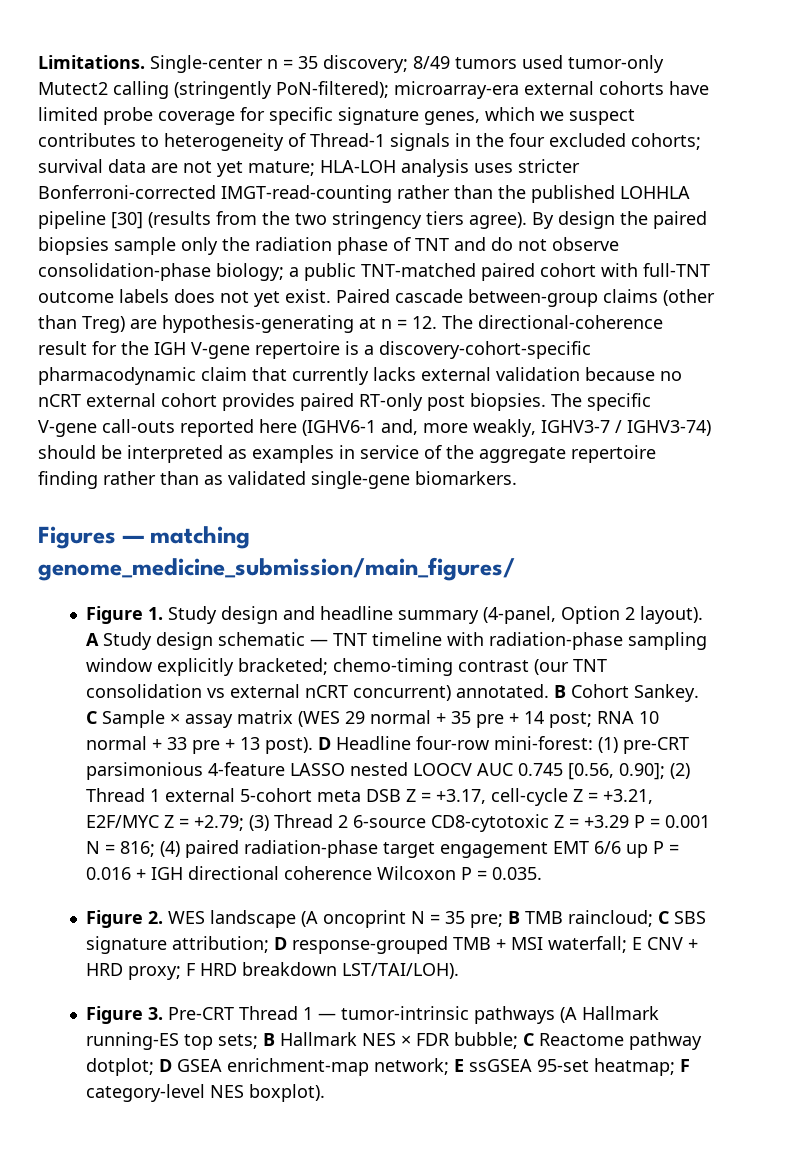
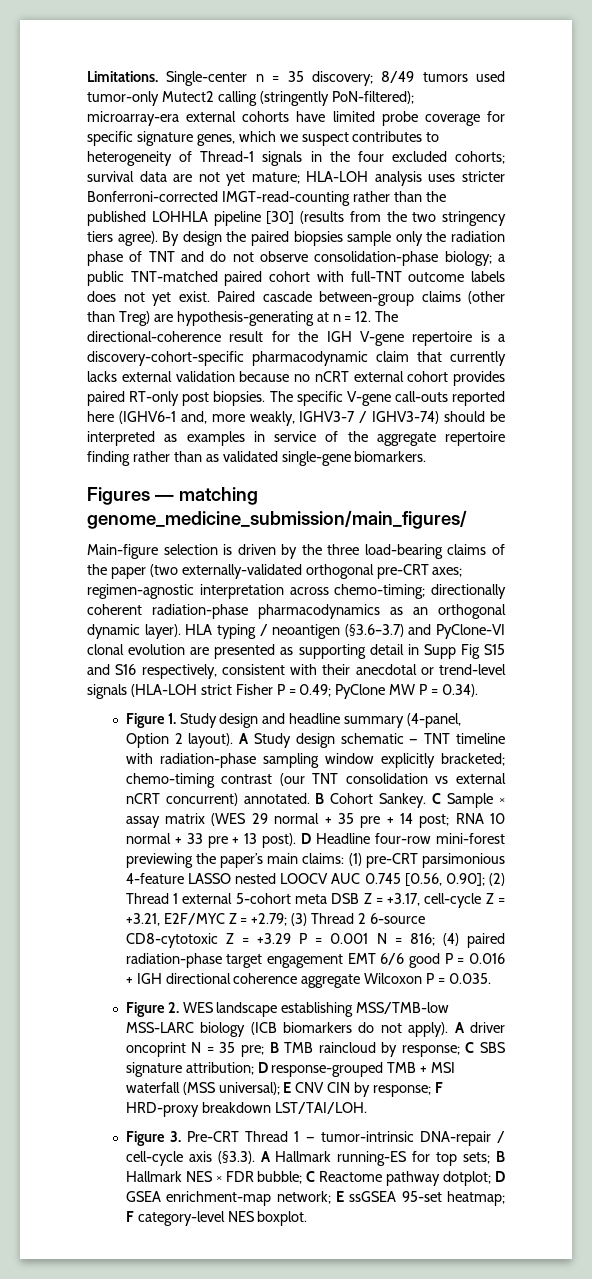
+ Main-figure selection is driven by the three load-bearing claims of the paper (two externally-validated orthogonal pre-CRT axes; regimen-agnostic interpretation across chemo-timing; directionally coherent radiation-phase pharmacodynamics as an orthogonal dynamic layer). HLA typing / neoantigen (§3.6–3.7) and PyClone-VI clonal evolution are presented as supporting detail in Supp Fig S15 and S16 respectively, consistent with their anecdotal or trend-level signals (HLA-LOH strict Fisher P = 0.49; PyClone MW P = 0.34).
- D Headline four-row mini-forest:
+ D Headline four-row mini-forest previewing the paper’s main claims:
- (4) paired radiation-phase target engagement EMT 6/6 up P = 0.016 + IGH directional coherence Wilcoxon P = 0.035.
+ (4) paired radiation-phase target engagement EMT 6/6 good P = 0.016 + IGH directional coherence aggregate Wilcoxon P = 0.035.
- Figure 2. WES landscape (A oncoprint N = 35 pre; B TMB raincloud; C SBS signature attribution; D response-grouped TMB + MSI waterfall; E CNV + HRD proxy; F HRD breakdown LST/TAI/LOH).
+ Figure 2. WES landscape establishing MSS/TMB-low MSS-LARC biology (ICB biomarkers do not apply). A driver oncoprint N = 35 pre; B TMB raincloud by response; C SBS signature attribution; D response-grouped TMB + MSI waterfall (MSS universal); E CNV CIN by response; F HRD-proxy breakdown LST/TAI/LOH.
- Figure 3. Pre-CRT Thread 1 — tumor-intrinsic pathways (A Hallmark running-ES top sets; B Hallmark NES × FDR bubble; C Reactome pathway dotplot; D GSEA enrichment-map network; E ssGSEA 95-set heatmap; F category-level NES boxplot).
+ Figure 3. Pre-CRT Thread 1 — tumor-intrinsic DNA-repair / cell-cycle axis (§3.3). A Hallmark running-ES for top sets; B Hallmark NES × FDR bubble; C Reactome pathway dotplot; D GSEA enrichment-map network; E ssGSEA 95-set heatmap; F category-level NES boxplot.

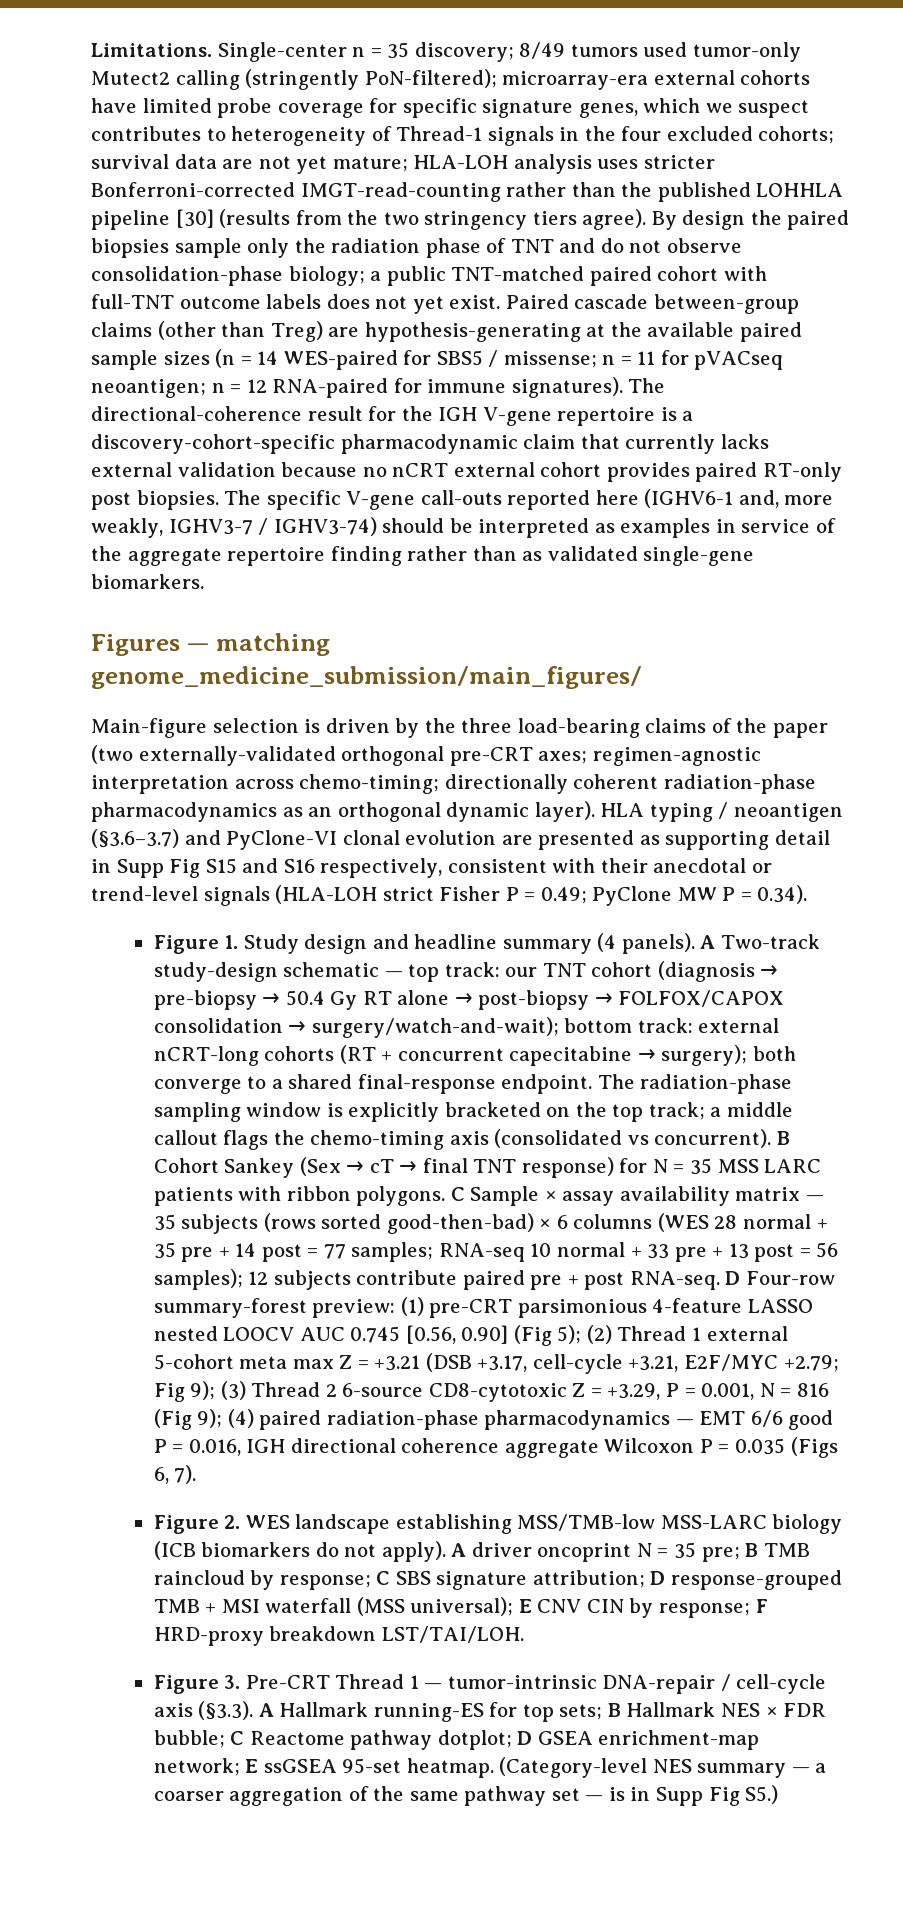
- Paired cascade between-group claims (other than Treg) are hypothesis-generating at n = 12. The directional-coherence result for the IGH V-gene repertoire is a discovery-cohort-specific pharmacodynamic claim that currently lacks external validation because no nCRT external cohort provides paired RT-only post biopsies.
+ Paired cascade between-group claims (other than Treg) are hypothesis-generating at the available paired sample sizes (n = 14 WES-paired for SBS5 / missense; n = 11 for pVACseq neoantigen; n = 12 RNA-paired for immune signatures). The directional-coherence result for the IGH V-gene repertoire is a discovery-cohort-specific pharmacodynamic claim that currently lacks external validation because no nCRT external cohort provides paired RT-only post biopsies.
- Figure 1. Study design and headline summary (4-panel, Option 2 layout). A Study design schematic — TNT timeline with radiation-phase sampling window explicitly bracketed; chemo-timing contrast (our TNT consolidation vs external nCRT concurrent) annotated. B Cohort Sankey. C Sample × assay matrix (WES 29 normal + 35 pre + 14 post; RNA 10 normal + 33 pre + 13 post). D Headline four-row mini-forest previewing the paper’s main claims: (1) pre-CRT parsimonious 4-feature LASSO nested LOOCV AUC 0.745 [0.56, 0.90]; (2) Thread 1 external 5-cohort meta DSB Z = +3.17, cell-cycle Z = +3.21, E2F/MYC Z = +2.79; (3) Thread 2 6-source CD8-cytotoxic Z = +3.29 P = 0.001 N = 816; (4) paired radiation-phase target engagement EMT 6/6 good P = 0.016 + IGH directional coherence aggregate Wilcoxon P = 0.035.
+ Figure 1. Study design and headline summary (4 panels). A Two-track study-design schematic — top track: our TNT cohort (diagnosis → pre-biopsy → 50.4 Gy RT alone → post-biopsy → FOLFOX/CAPOX consolidation → surgery/watch-and-wait); bottom track: external nCRT-long cohorts (RT + concurrent capecitabine → surgery); both converge to a shared final-response endpoint. The radiation-phase sampling window is explicitly bracketed on the top track; a middle callout flags the chemo-timing axis (consolidated vs concurrent). B Cohort Sankey (Sex → cT → final TNT response) for N = 35 MSS LARC patients with ribbon polygons. C Sample × assay availability matrix — 35 subjects (rows sorted good-then-bad) × 6 columns (WES 28 normal + 35 pre + 14 post = 77 samples; RNA-seq 10 normal + 33 pre + 13 post = 56 samples); 12 subjects contribute paired pre + post RNA-seq. D Four-row summary-forest preview: (1) pre-CRT parsimonious 4-feature LASSO nested LOOCV AUC 0.745 [0.56, 0.90] (Fig 5); (2) Thread 1 external 5-cohort meta max Z = +3.21 (DSB +3.17, cell-cycle +3.21, E2F/MYC +2.79; Fig 9); (3) Thread 2 6-source CD8-cytotoxic Z = +3.29, P = 0.001, N = 816 (Fig 9); (4) paired radiation-phase pharmacodynamics — EMT 6/6 good P = 0.016, IGH directional coherence aggregate Wilcoxon P = 0.035 (Figs 6, 7).
- Figure 3. Pre-CRT Thread 1 — tumor-intrinsic DNA-repair / cell-cycle axis (§3.3). A Hallmark running-ES for top sets; B Hallmark NES × FDR bubble; C Reactome pathway dotplot; D GSEA enrichment-map network; E ssGSEA 95-set heatmap; F category-level NES boxplot.
+ Figure 3. Pre-CRT Thread 1 — tumor-intrinsic DNA-repair / cell-cycle axis (§3.3). A Hallmark running-ES for top sets; B Hallmark NES × FDR bubble; C Reactome pathway dotplot; D GSEA enrichment-map network; E ssGSEA 95-set heatmap. (Category-level NES summary — a coarser aggregation of the same pathway set — is in Supp Fig S5.)

